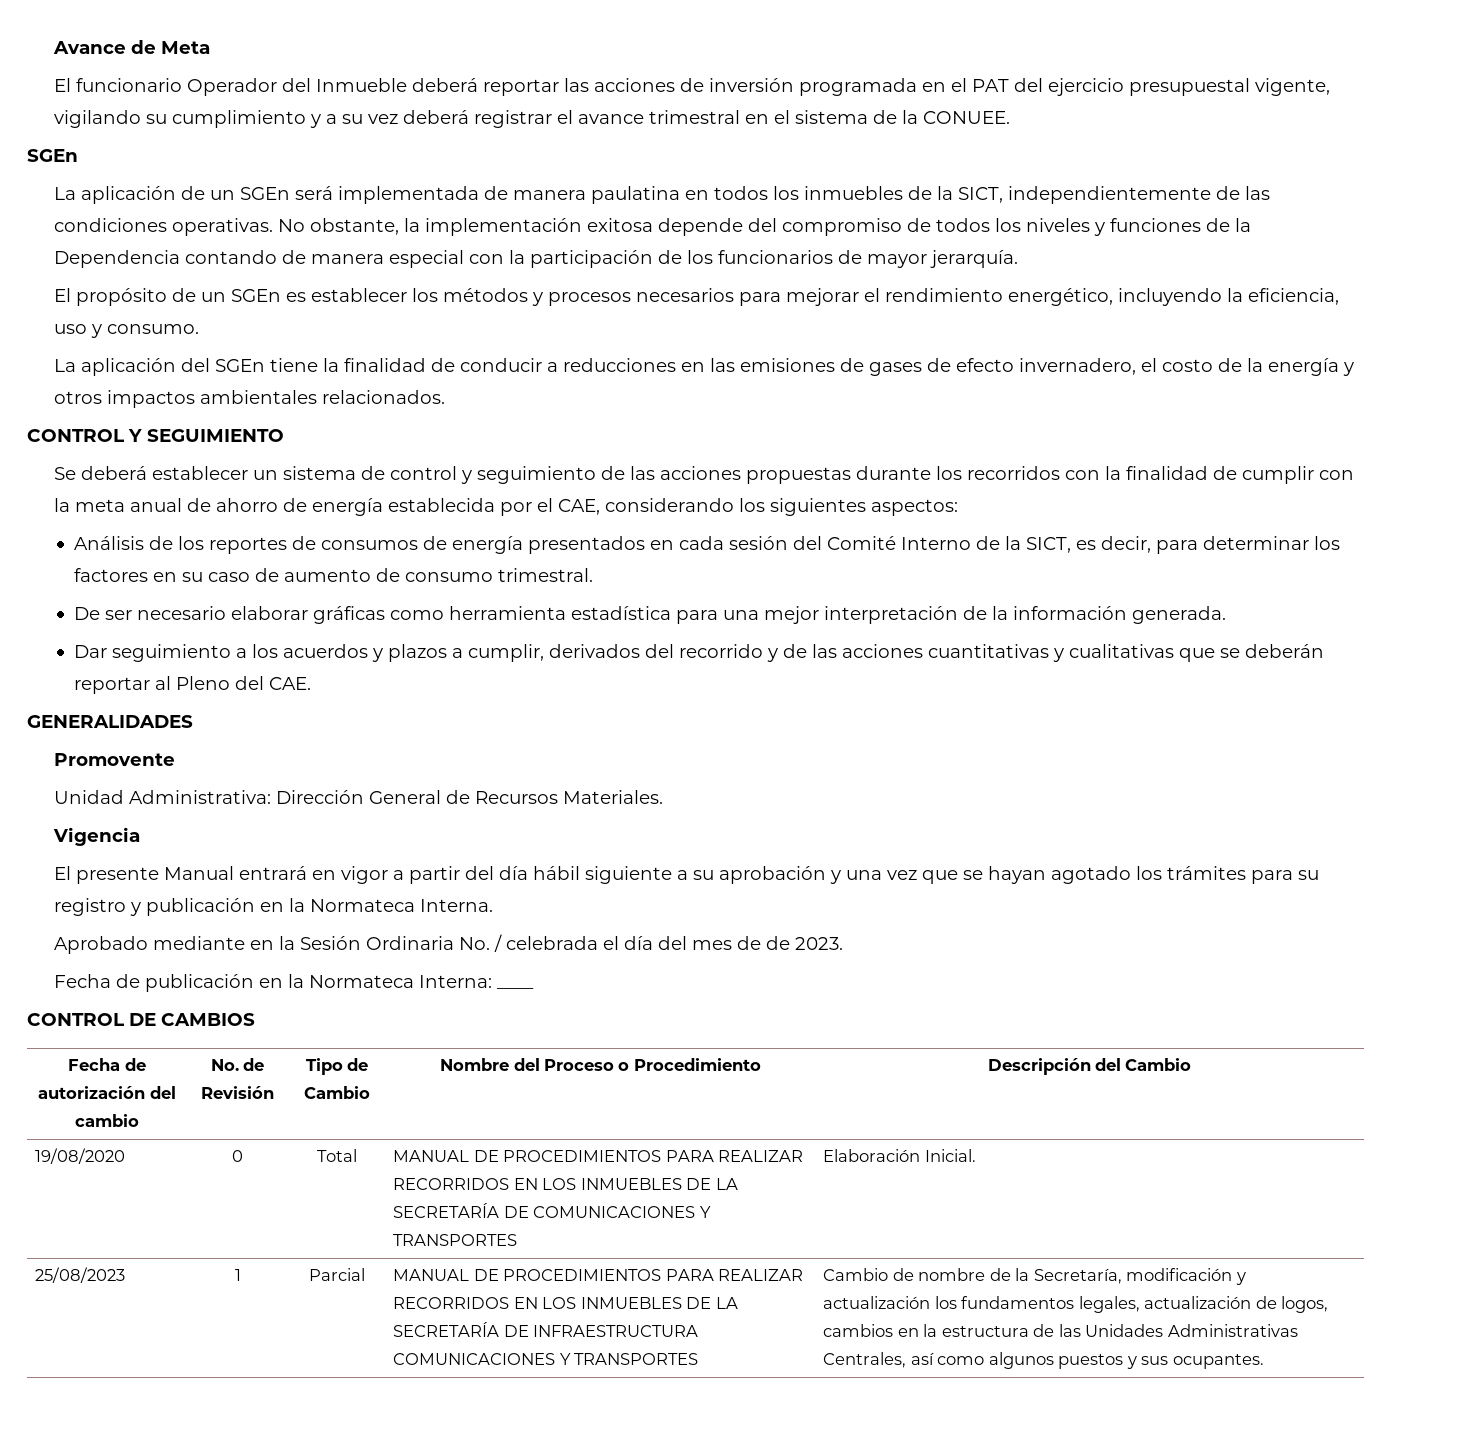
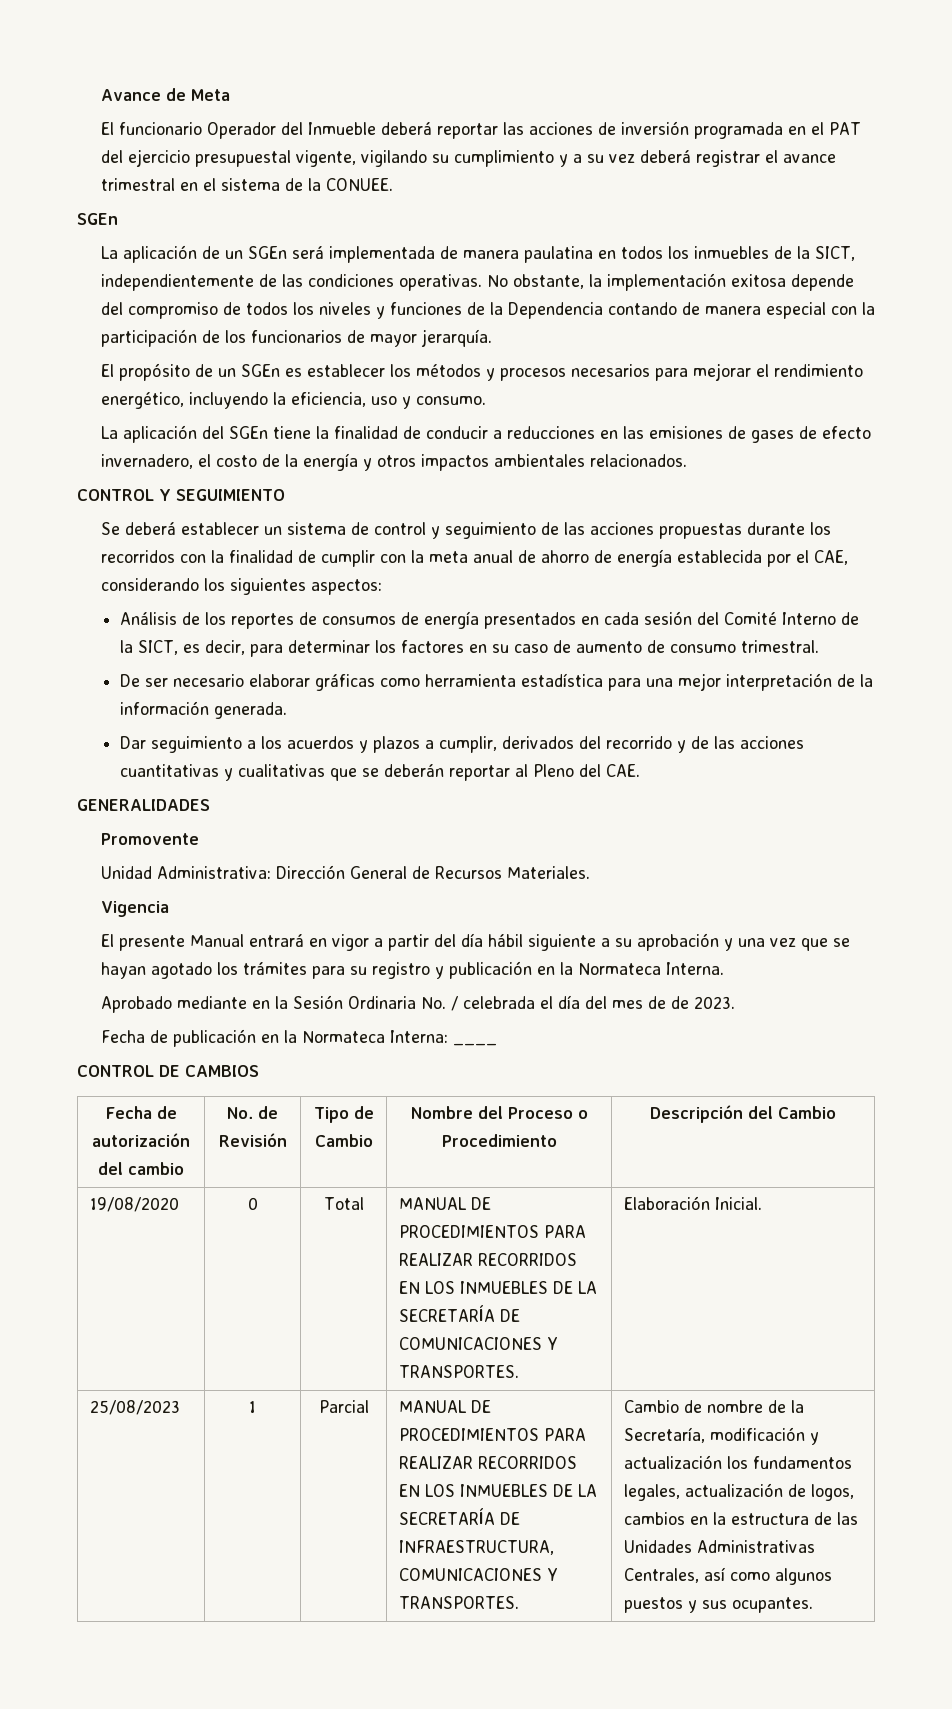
- 19/08/2020 | 0 | Total | MANUAL DE PROCEDIMIENTOS PARA REALIZAR RECORRIDOS EN LOS INMUEBLES DE LA SECRETARÍA DE COMUNICACIONES Y TRANSPORTES | Elaboración Inicial.
+ 19/08/2020 | 0 | Total | MANUAL DE PROCEDIMIENTOS PARA REALIZAR RECORRIDOS EN LOS INMUEBLES DE LA SECRETARÍA DE COMUNICACIONES Y TRANSPORTES. | Elaboración Inicial.
- MANUAL DE PROCEDIMIENTOS PARA REALIZAR RECORRIDOS EN LOS INMUEBLES DE LA SECRETARÍA DE INFRAESTRUCTURA COMUNICACIONES Y TRANSPORTES
+ MANUAL DE PROCEDIMIENTOS PARA REALIZAR RECORRIDOS EN LOS INMUEBLES DE LA SECRETARÍA DE INFRAESTRUCTURA, COMUNICACIONES Y TRANSPORTES.

